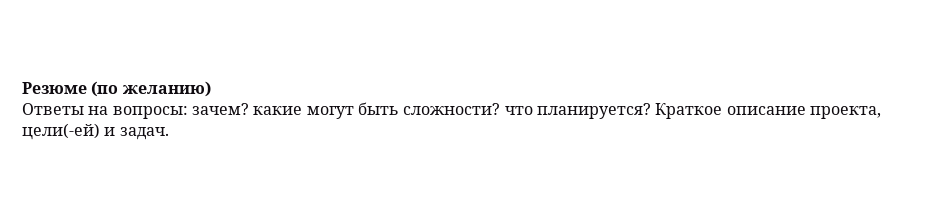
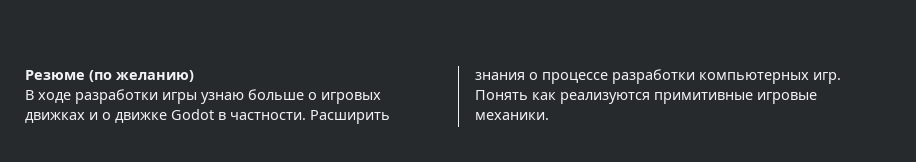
- Ответы на вопросы: зачем? какие могут быть сложности? что планируется? Краткое описание проекта, цели(-ей) и задач.
+ В ходе разработки игры узнаю больше о игровых движках и о движке Godot в частности. Расширить знания о процессе разработки компьютерных игр. Понять как реализуются примитивные игровые механики.

